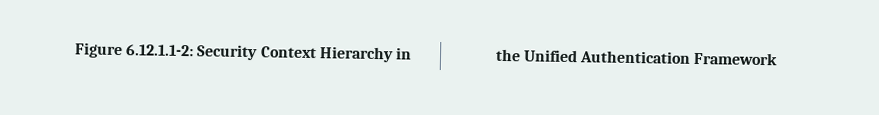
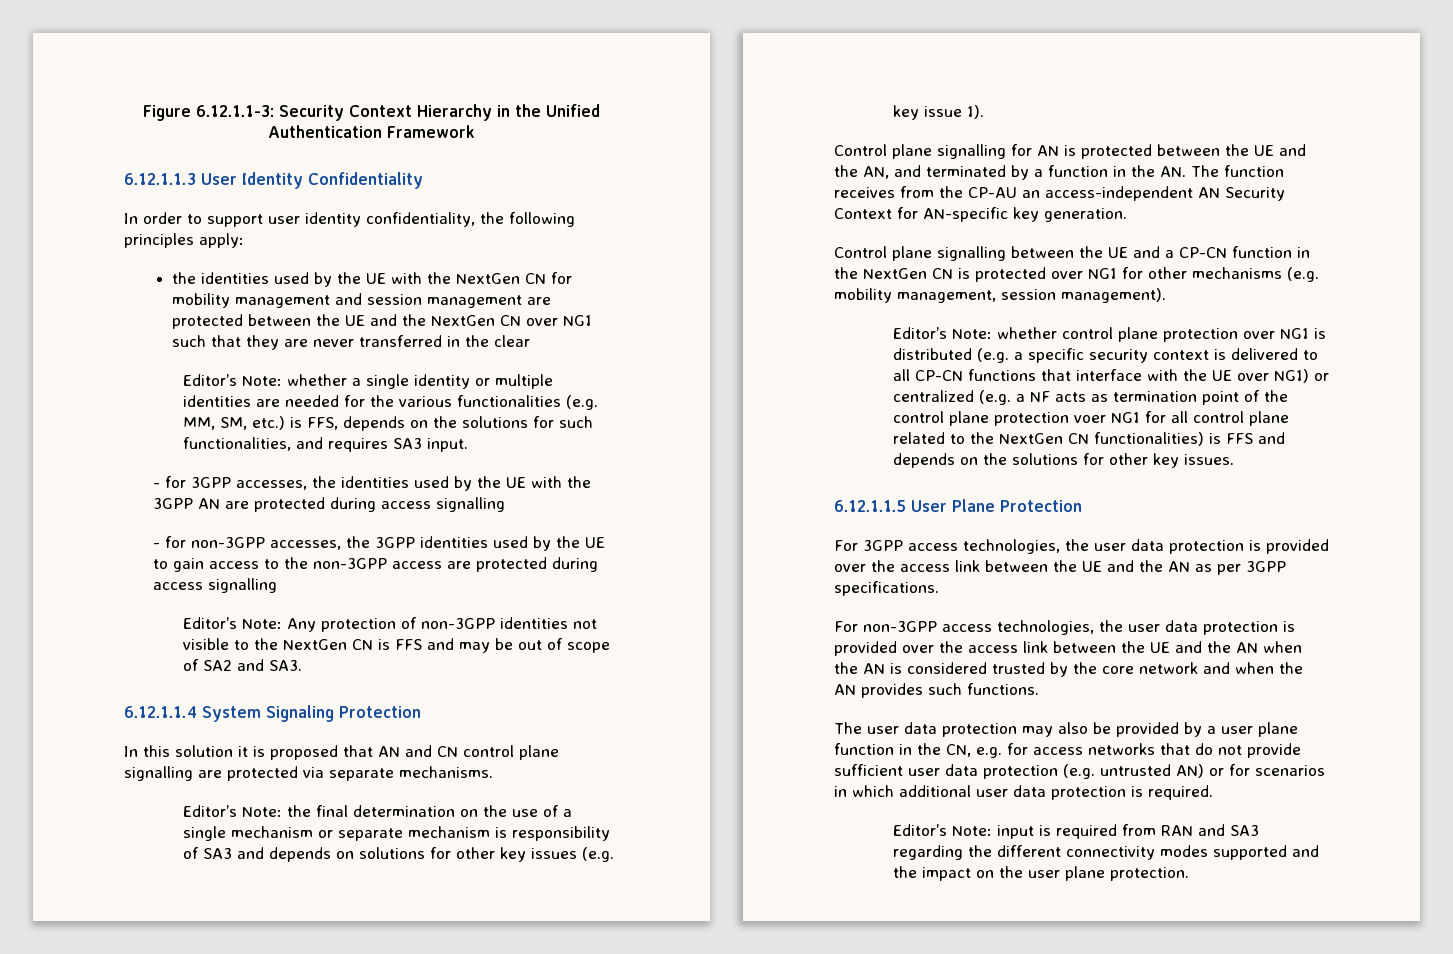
- Figure 6.12.1.1-2: Security Context Hierarchy in the Unified Authentication Framework
+ Figure 6.12.1.1-3: Security Context Hierarchy in the Unified Authentication Framework
+ 6.12.1.1.3 User Identity Confidentiality
+ In order to support user identity confidentiality, the following principles apply:
+ the identities used by the UE with the NextGen CN for mobility management and session management are protected between the UE and the NextGen CN over NG1 such that they are never transferred in the clear
+ Editor’s Note: whether a single identity or multiple identities are needed for the various functionalities (e.g. MM, SM, etc.) is FFS, depends on the solutions for such functionalities, and requires SA3 input.
+ - for 3GPP accesses, the identities used by the UE with the 3GPP AN are protected during access signalling
+ - for non-3GPP accesses, the 3GPP identities used by the UE to gain access to the non-3GPP access are protected during access signalling
+ Editor’s Note: Any protection of non-3GPP identities not visible to the NextGen CN is FFS and may be out of scope of SA2 and SA3.
+ 6.12.1.1.4 System Signaling Protection
+ In this solution it is proposed that AN and CN control plane signalling are protected via separate mechanisms.
+ Editor’s Note: the final determination on the use of a single mechanism or separate mechanism is responsibility of SA3 and depends on solutions for other key issues (e.g. key issue 1).
+ Control plane signalling for AN is protected between the UE and the AN, and terminated by a function in the AN. The function receives from the CP-AU an access-independent AN Security Context for AN-specific key generation.
+ Control plane signalling between the UE and a CP-CN function in the NextGen CN is protected over NG1 for other mechanisms (e.g. mobility management, session management).
+ Editor’s Note: whether control plane protection over NG1 is distributed (e.g. a specific security context is delivered to all CP-CN functions that interface with the UE over NG1) or centralized (e.g. a NF acts as termination point of the control plane protection voer NG1 for all control plane related to the NextGen CN functionalities) is FFS and depends on the solutions for other key issues.
+ 6.12.1.1.5 User Plane Protection
+ For 3GPP access technologies, the user data protection is provided over the access link between the UE and the AN as per 3GPP specifications.
+ For non-3GPP access technologies, the user data protection is provided over the access link between the UE and the AN when the AN is considered trusted by the core network and when the AN provides such functions.
+ The user data protection may also be provided by a user plane function in the CN, e.g. for access networks that do not provide sufficient user data protection (e.g. untrusted AN) or for scenarios in which additional user data protection is required.
+ Editor’s Note: input is required from RAN and SA3 regarding the different connectivity modes supported and the impact on the user plane protection.

